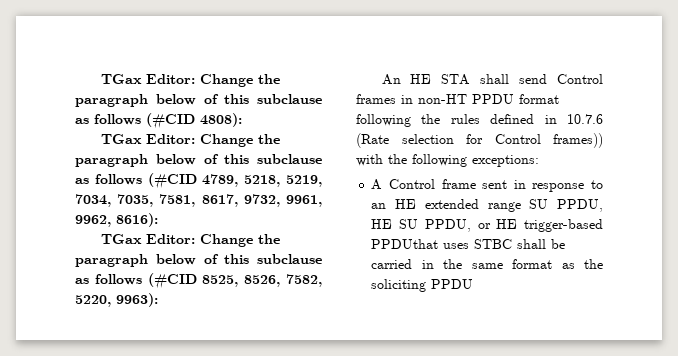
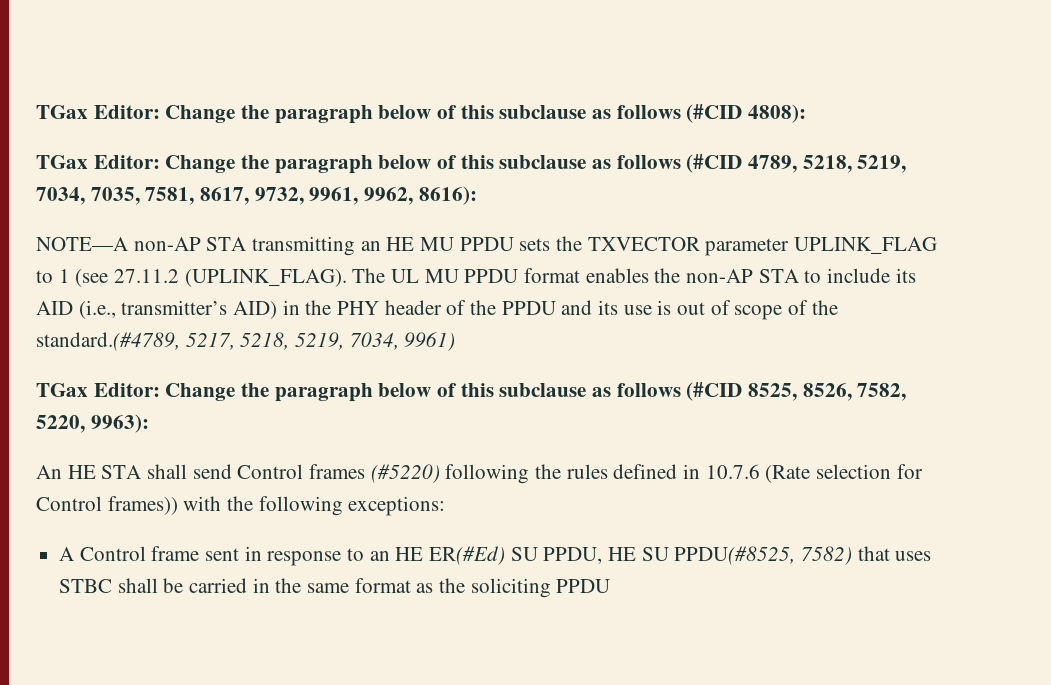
+ NOTE—A non-AP STA transmitting an HE MU PPDU sets the TXVECTOR parameter UPLINK_FLAG to 1 (see 27.11.2 (UPLINK_FLAG). The UL MU PPDU format enables the non-AP STA to include its AID (i.e., transmitter’s AID) in the PHY header of the PPDU and its use is out of scope of the standard.(#4789, 5217, 5218, 5219, 7034, 9961)
- An HE STA shall send Control frames in non-HT PPDU format following the rules defined in 10.7.6 (Rate selection for Control frames)) with the following exceptions:
+ An HE STA shall send Control frames (#5220) following the rules defined in 10.7.6 (Rate selection for Control frames)) with the following exceptions:
- A Control frame sent in response to an HE extended range SU PPDU, HE SU PPDU, or HE trigger-based PPDUthat uses STBC shall be carried in the same format as the soliciting PPDU
+ A Control frame sent in response to an HE ER(#Ed) SU PPDU, HE SU PPDU(#8525, 7582) that uses STBC shall be carried in the same format as the soliciting PPDU

